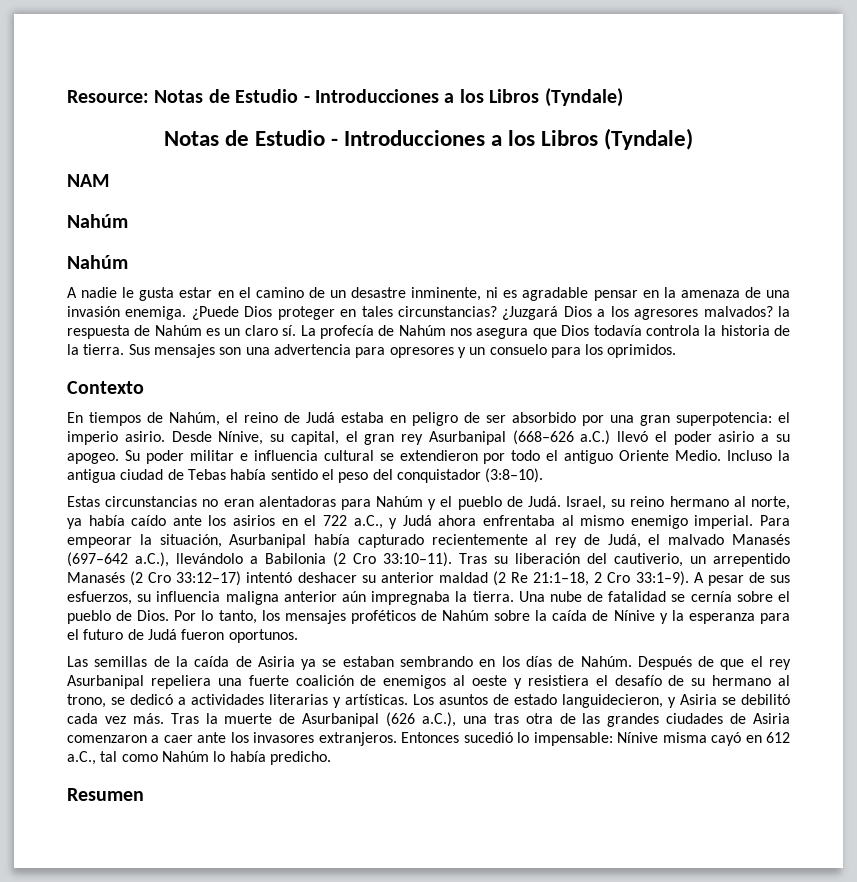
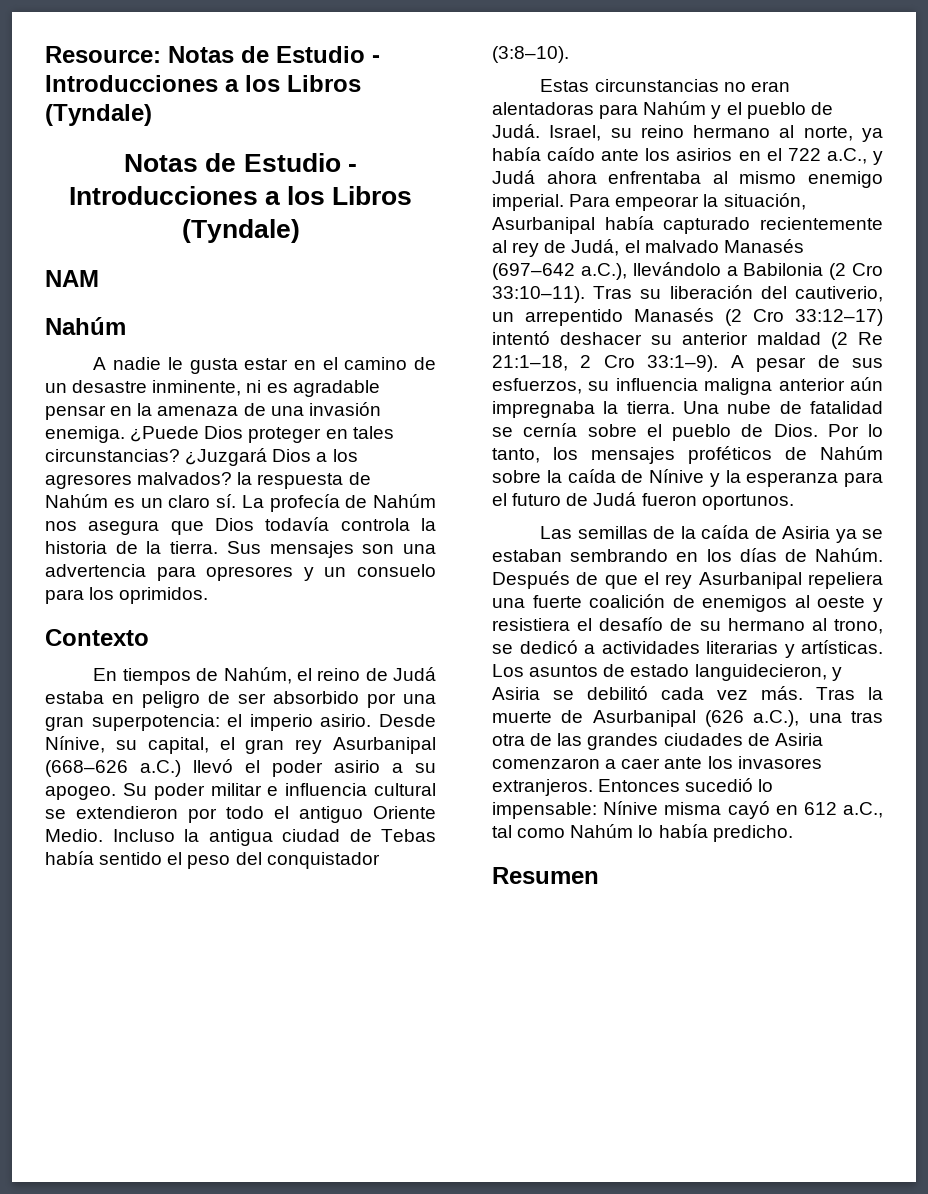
  NAM
- Nahúm

